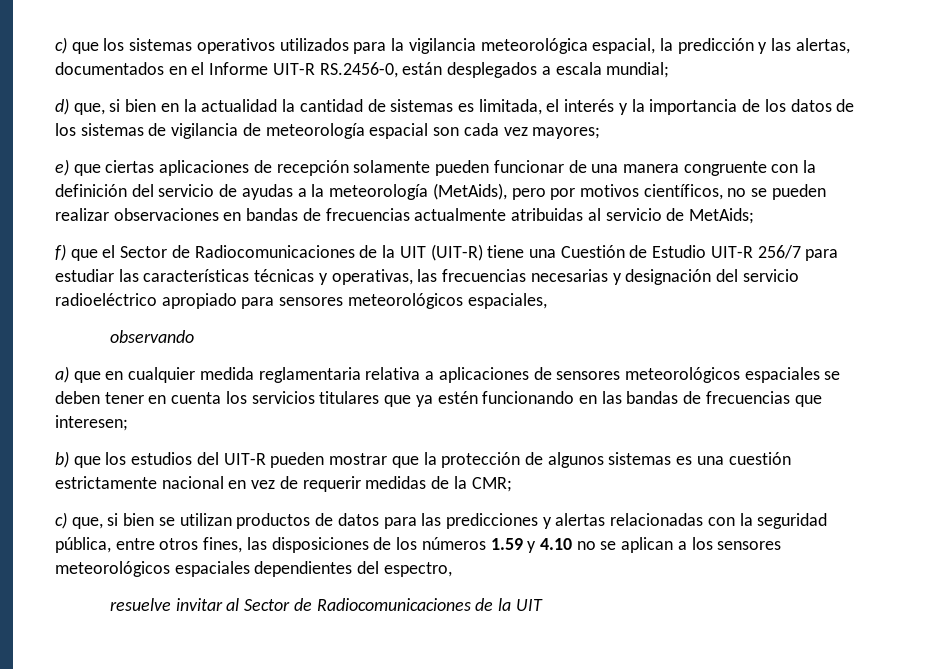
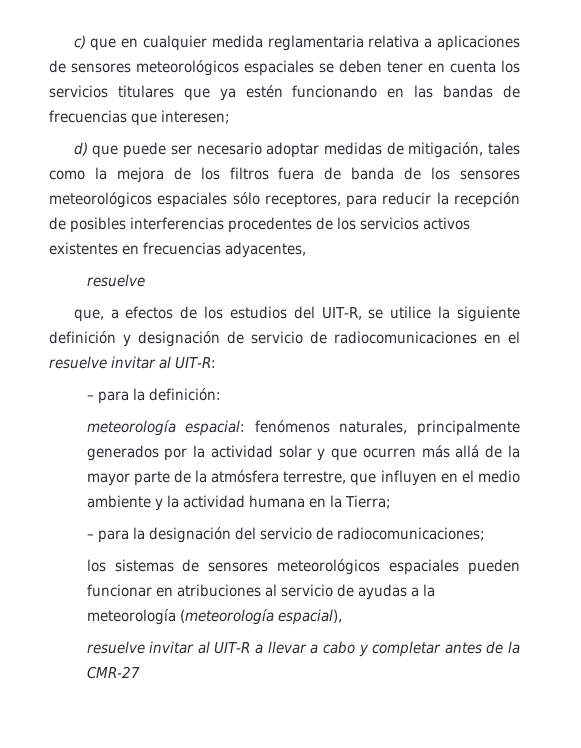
- c) que los sistemas operativos utilizados para la vigilancia meteorológica espacial, la predicción y las alertas, documentados en el Informe UIT-R RS.2456-0, están desplegados a escala mundial;
- d) que, si bien en la actualidad la cantidad de sistemas es limitada, el interés y la importancia de los datos de los sistemas de vigilancia de meteorología espacial son cada vez mayores;
- e) que ciertas aplicaciones de recepción solamente pueden funcionar de una manera congruente con la definición del servicio de ayudas a la meteorología (MetAids), pero por motivos científicos, no se pueden realizar observaciones en bandas de frecuencias actualmente atribuidas al servicio de MetAids;
- f) que el Sector de Radiocomunicaciones de la UIT (UIT-R) tiene una Cuestión de Estudio UIT-R 256/7 para estudiar las características técnicas y operativas, las frecuencias necesarias y designación del servicio radioeléctrico apropiado para sensores meteorológicos espaciales,
- observando
- a) que en cualquier medida reglamentaria relativa a aplicaciones de sensores meteorológicos espaciales se deben tener en cuenta los servicios titulares que ya estén funcionando en las bandas de frecuencias que interesen;
+ c) que en cualquier medida reglamentaria relativa a aplicaciones de sensores meteorológicos espaciales se deben tener en cuenta los servicios titulares que ya estén funcionando en las bandas de frecuencias que interesen;
- b) que los estudios del UIT-R pueden mostrar que la protección de algunos sistemas es una cuestión estrictamente nacional en vez de requerir medidas de la CMR;
- c) que, si bien se utilizan productos de datos para las predicciones y alertas relacionadas con la seguridad pública, entre otros fines, las disposiciones de los números 1.59 y 4.10 no se aplican a los sensores meteorológicos espaciales dependientes del espectro,
- resuelve invitar al Sector de Radiocomunicaciones de la UIT
+ d) que puede ser necesario adoptar medidas de mitigación, tales como la mejora de los filtros fuera de banda de los sensores meteorológicos espaciales sólo receptores, para reducir la recepción de posibles interferencias procedentes de los servicios activos existentes en frecuencias adyacentes,
+ resuelve
+ que, a efectos de los estudios del UIT-R, se utilice la siguiente definición y designación de servicio de radiocomunicaciones en el resuelve invitar al UIT-R:
+ – para la definición:
+ meteorología espacial: fenómenos naturales, principalmente generados por la actividad solar y que ocurren más allá de la mayor parte de la atmósfera terrestre, que influyen en el medio ambiente y la actividad humana en la Tierra;
+ – para la designación del servicio de radiocomunicaciones;
+ los sistemas de sensores meteorológicos espaciales pueden funcionar en atribuciones al servicio de ayudas a la meteorología (meteorología espacial),
+ resuelve invitar al UIT-R a llevar a cabo y completar antes de la CMR-27

